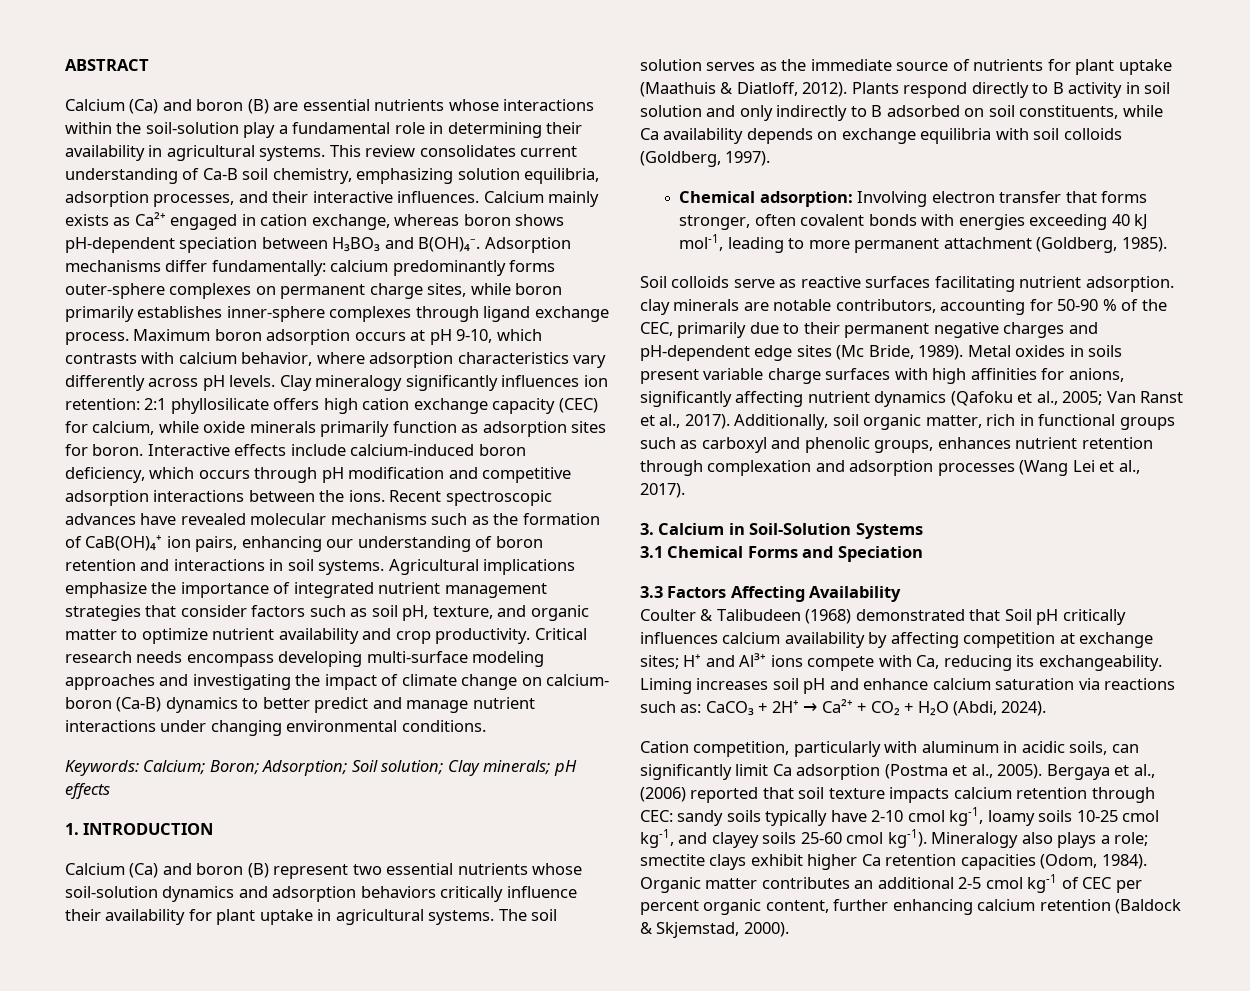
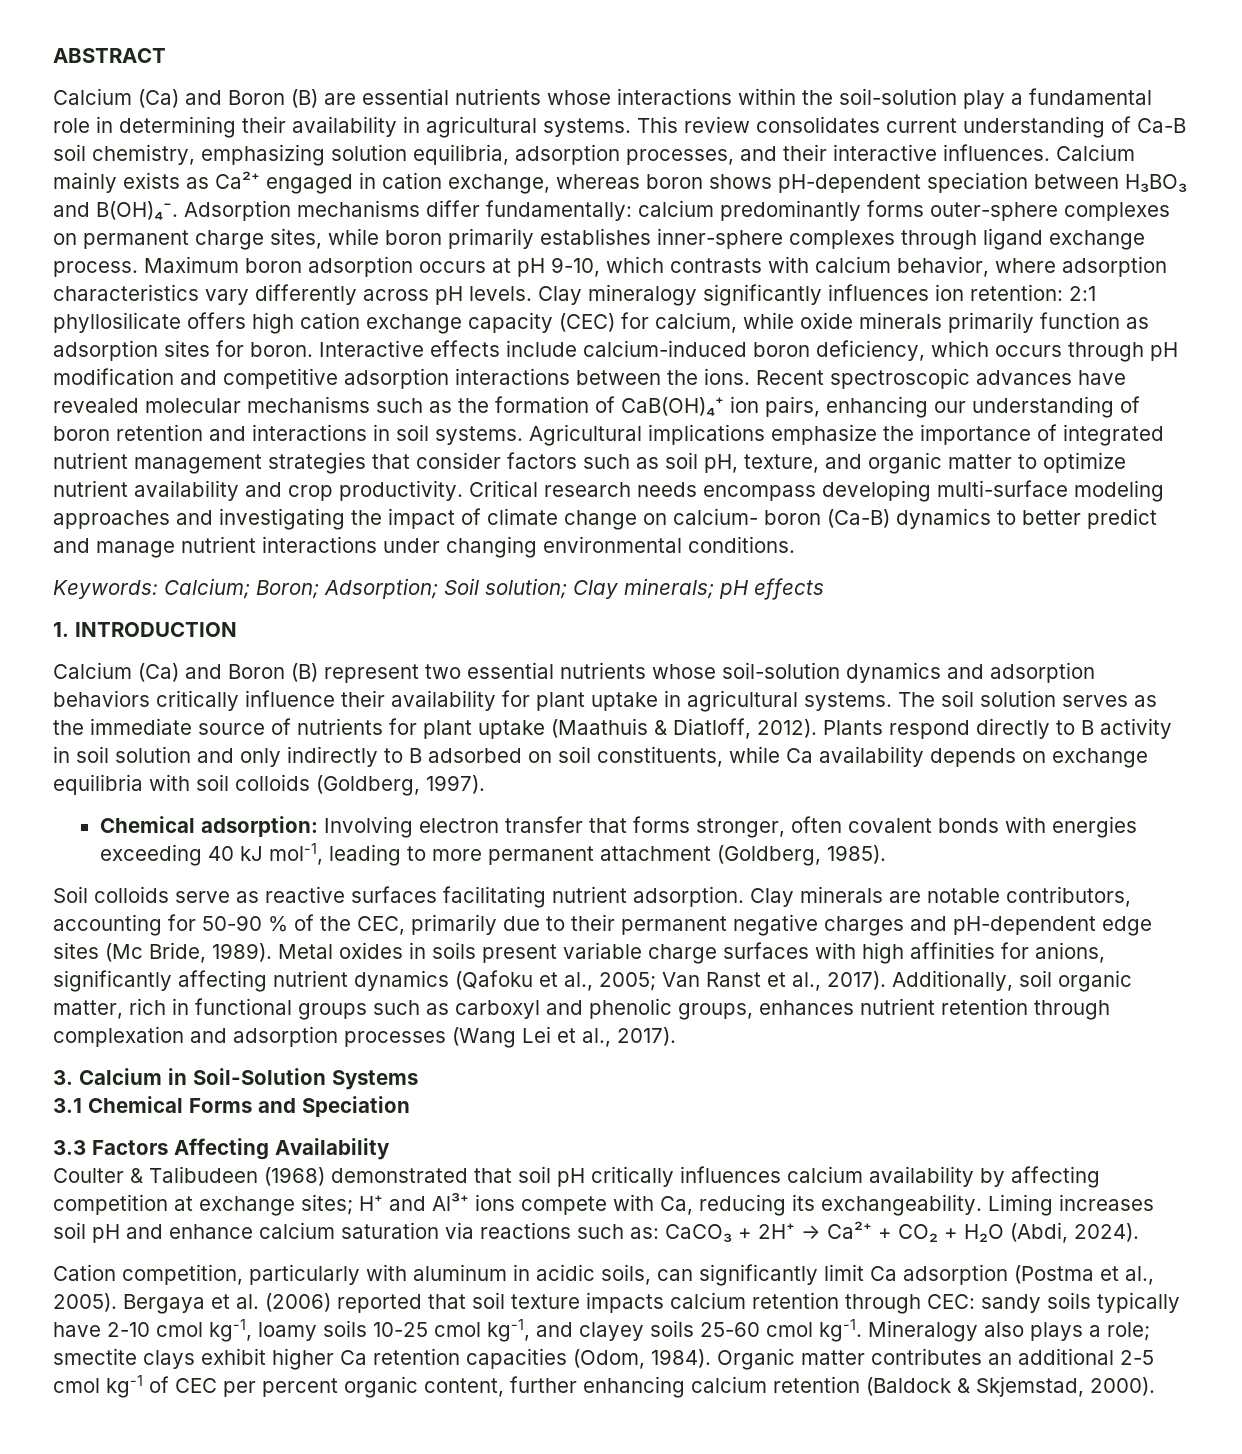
- Calcium (Ca) and boron (B) are essential nutrients whose interactions within the soil-solution play a fundamental role in determining their availability in agricultural systems.
+ Calcium (Ca) and Boron (B) are essential nutrients whose interactions within the soil-solution play a fundamental role in determining their availability in agricultural systems.
- Calcium (Ca) and boron (B) represent two essential nutrients whose soil-solution dynamics and adsorption behaviors critically influence their availability for plant uptake in agricultural systems.
+ Calcium (Ca) and Boron (B) represent two essential nutrients whose soil-solution dynamics and adsorption behaviors critically influence their availability for plant uptake in agricultural systems.
- Soil colloids serve as reactive surfaces facilitating nutrient adsorption. clay minerals are notable contributors, accounting for 50-90 % of the CEC, primarily due to their permanent negative charges and pH-dependent edge sites (Mc Bride, 1989).
+ Soil colloids serve as reactive surfaces facilitating nutrient adsorption. Clay minerals are notable contributors, accounting for 50-90 % of the CEC, primarily due to their permanent negative charges and pH-dependent edge sites (Mc Bride, 1989).
- Coulter & Talibudeen (1968) demonstrated that Soil pH critically influences calcium availability by affecting competition at exchange sites; H⁺ and Al³⁺ ions compete with Ca, reducing its exchangeability.
+ Coulter & Talibudeen (1968) demonstrated that soil pH critically influences calcium availability by affecting competition at exchange sites; H⁺ and Al³⁺ ions compete with Ca, reducing its exchangeability.
- Bergaya et al., (2006) reported that soil texture impacts calcium retention through CEC: sandy soils typically have 2-10 cmol kg-1, loamy soils 10-25 cmol kg-1, and clayey soils 25-60 cmol kg-1).
+ Bergaya et al. (2006) reported that soil texture impacts calcium retention through CEC: sandy soils typically have 2-10 cmol kg-1, loamy soils 10-25 cmol kg-1, and clayey soils 25-60 cmol kg-1.

